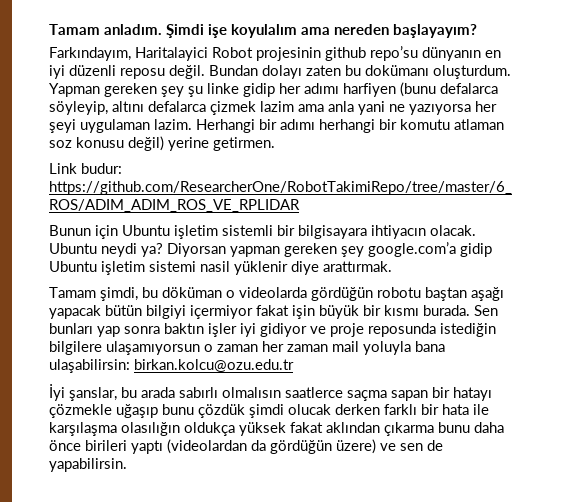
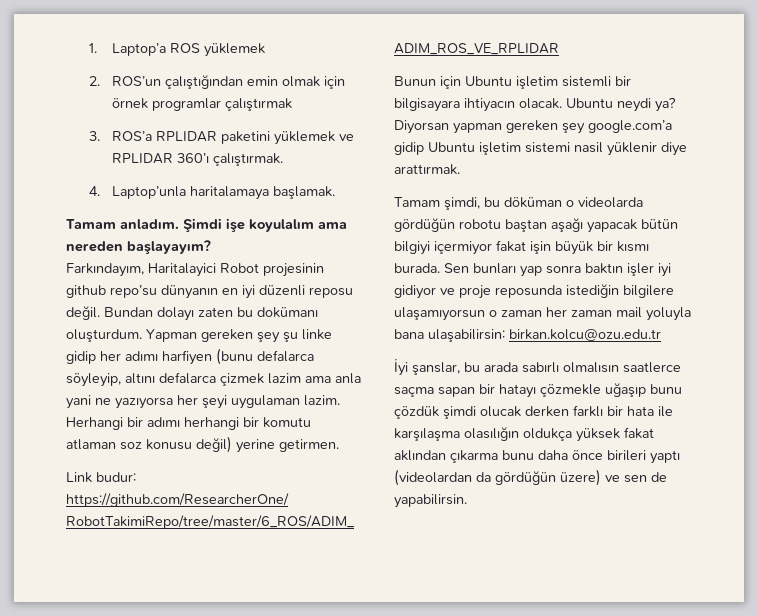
+ 1. Laptop’a ROS yüklemek
+ 2. ROS’un çalıştığından emin olmak için örnek programlar çalıştırmak
+ 3. ROS’a RPLIDAR paketini yüklemek ve RPLIDAR 360’ı çalıştırmak.
+ 4. Laptop’unla haritalamaya başlamak.

